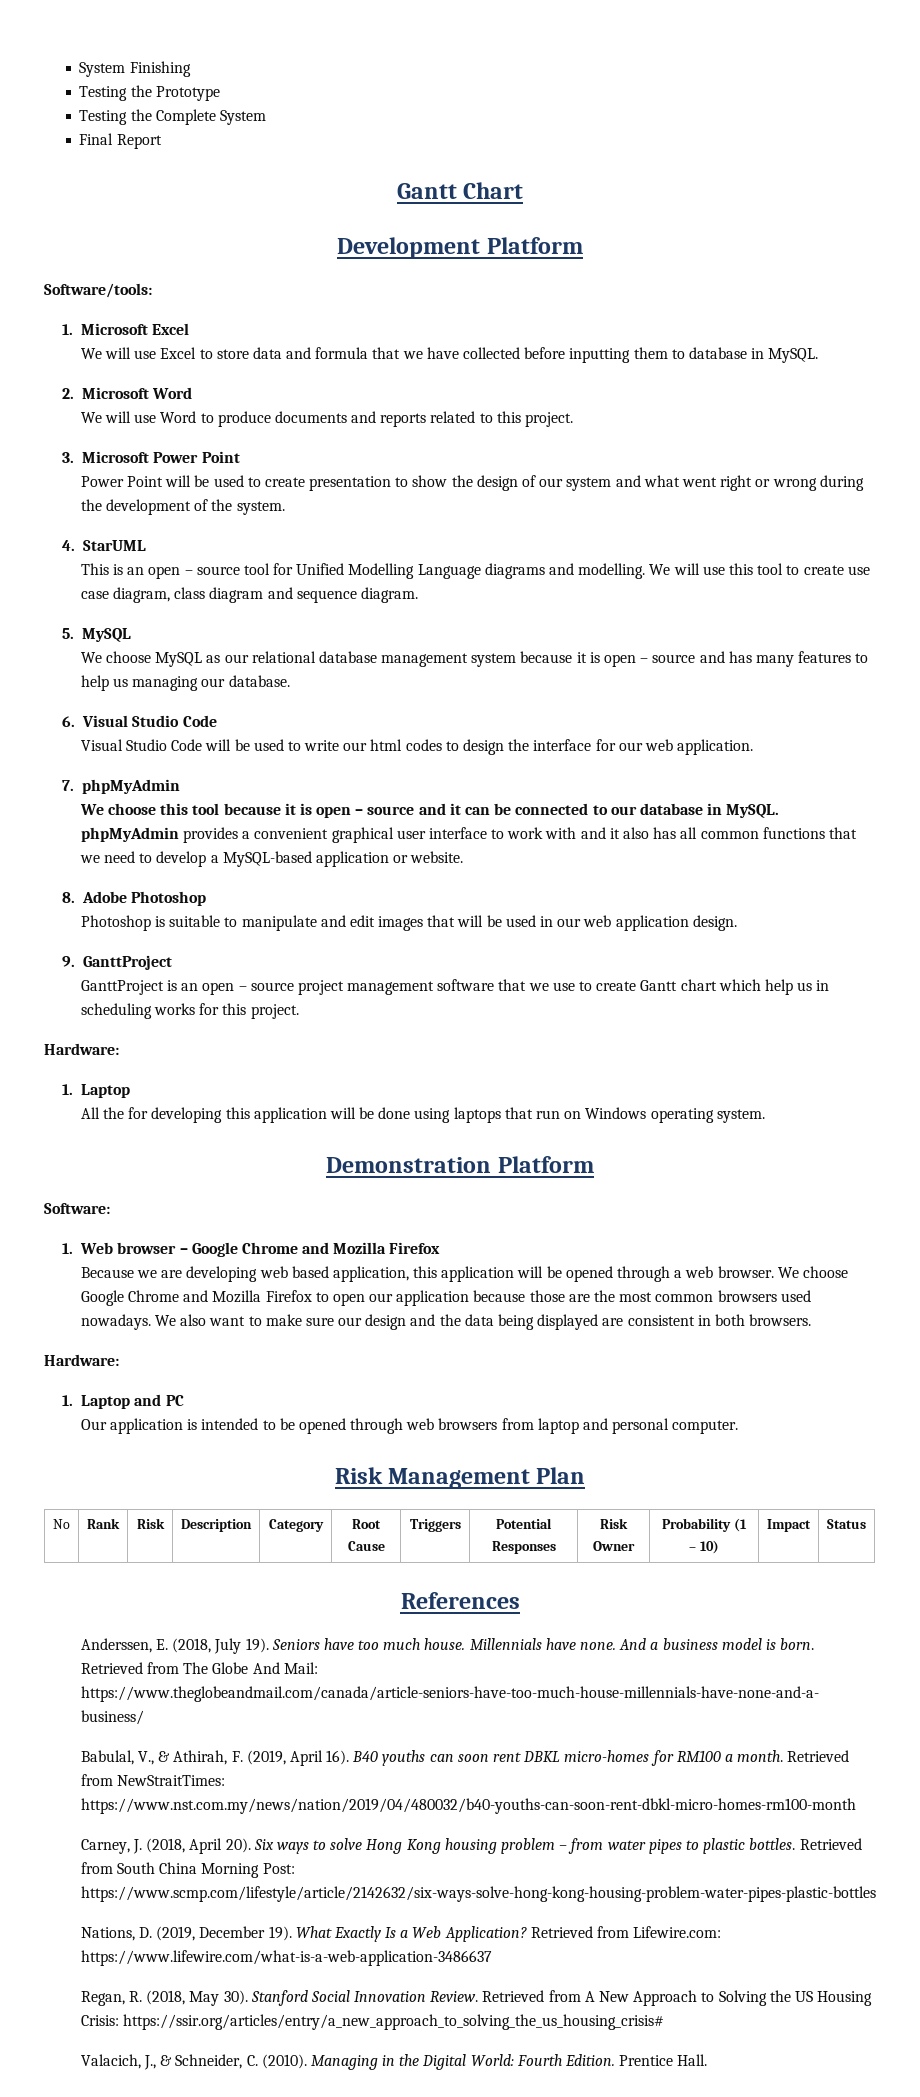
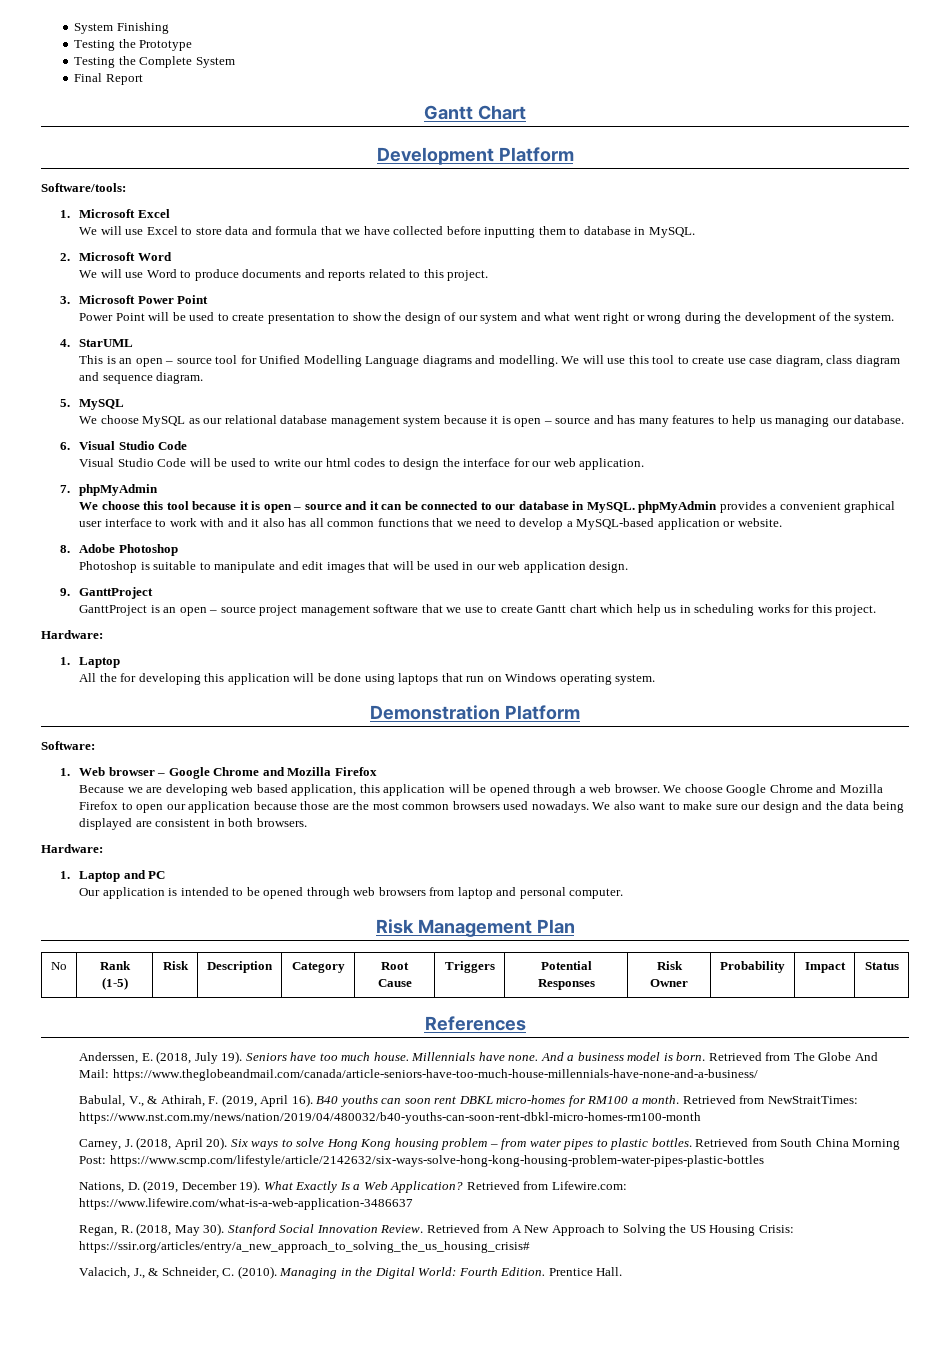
- No | Rank | Risk | Description | Category | Root Cause | Triggers | Potential Responses | Risk Owner | Probability (1 – 10) | Impact | Status
+ No | Rank (1-5) | Risk | Description | Category | Root Cause | Triggers | Potential Responses | Risk Owner | Probability | Impact | Status

